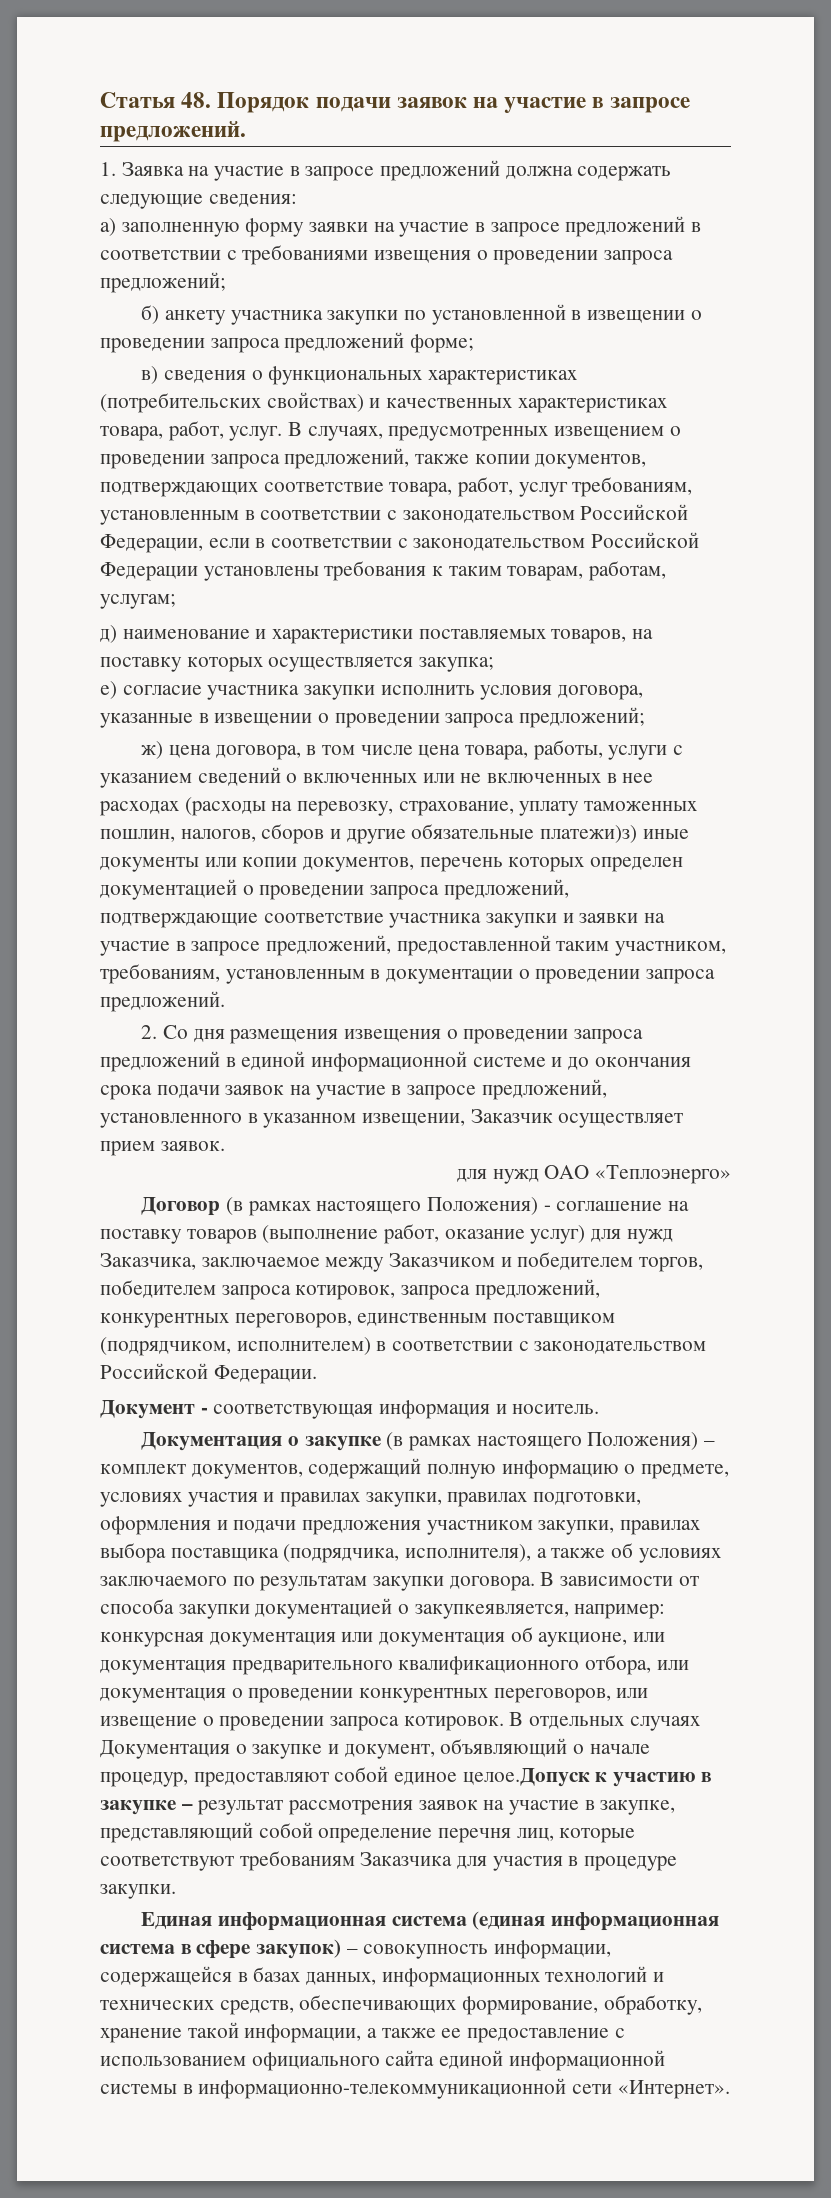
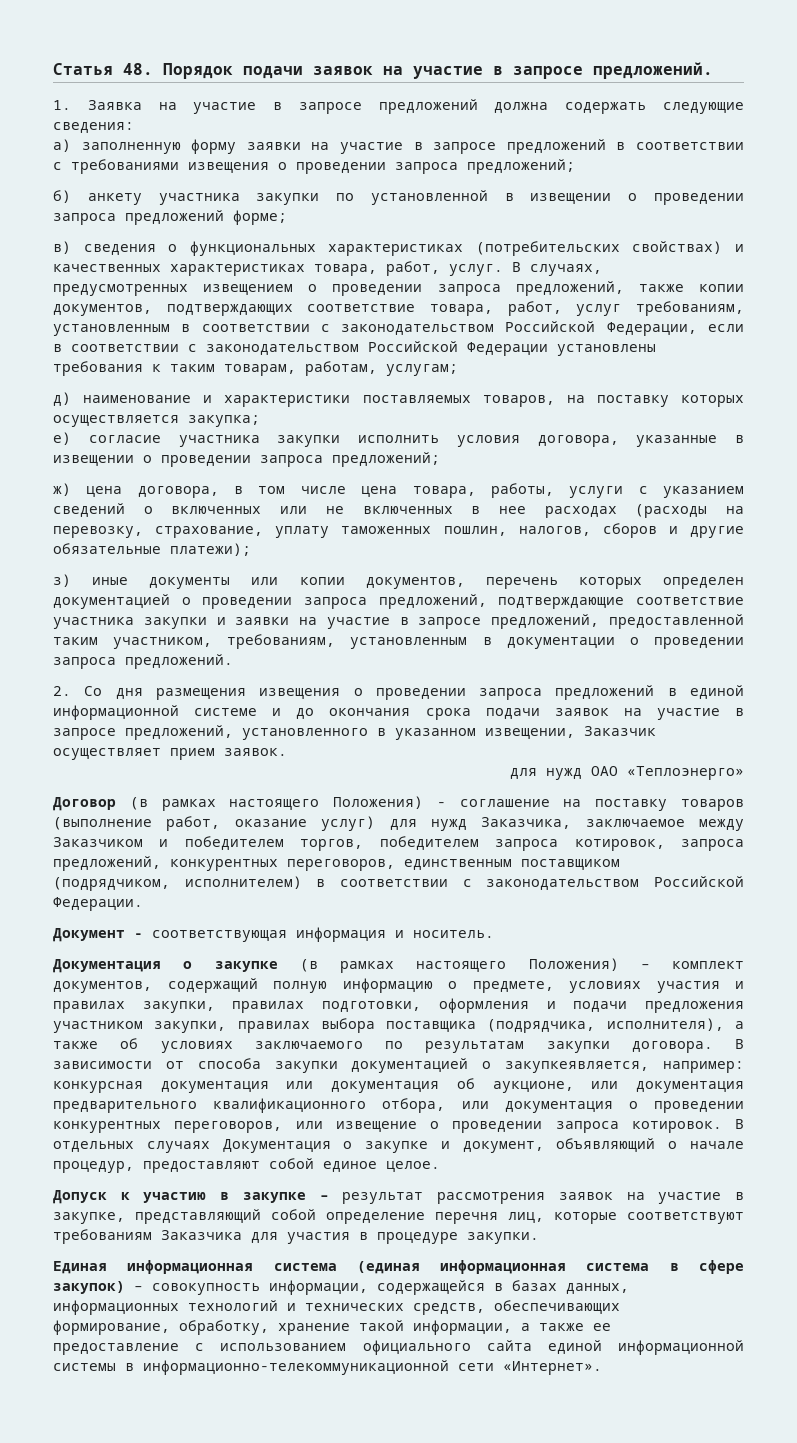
- ж) цена договора, в том числе цена товара, работы, услуги с указанием сведений о включенных или не включенных в нее расходах (расходы на перевозку, страхование, уплату таможенных пошлин, налогов, сборов и другие обязательные платежи)з) иные документы или копии документов, перечень которых определен документацией о проведении запроса предложений, подтверждающие соответствие участника закупки и заявки на участие в запросе предложений, предоставленной таким участником, требованиям, установленным в документации о проведении запроса предложений.
+ ж) цена договора, в том числе цена товара, работы, услуги с указанием сведений о включенных или не включенных в нее расходах (расходы на перевозку, страхование, уплату таможенных пошлин, налогов, сборов и другие обязательные платежи);
+ з) иные документы или копии документов, перечень которых определен документацией о проведении запроса предложений, подтверждающие соответствие участника закупки и заявки на участие в запросе предложений, предоставленной таким участником, требованиям, установленным в документации о проведении запроса предложений.
- В отдельных случаях Документация о закупке и документ, объявляющий о начале процедур, предоставляют собой единое целое.Допуск к участию в закупке – результат рассмотрения заявок на участие в закупке, представляющий собой определение перечня лиц, которые соответствуют требованиям Заказчика для участия в процедуре закупки.
+ В отдельных случаях Документация о закупке и документ, объявляющий о начале процедур, предоставляют собой единое целое.
+ Допуск к участию в закупке – результат рассмотрения заявок на участие в закупке, представляющий собой определение перечня лиц, которые соответствуют требованиям Заказчика для участия в процедуре закупки.

